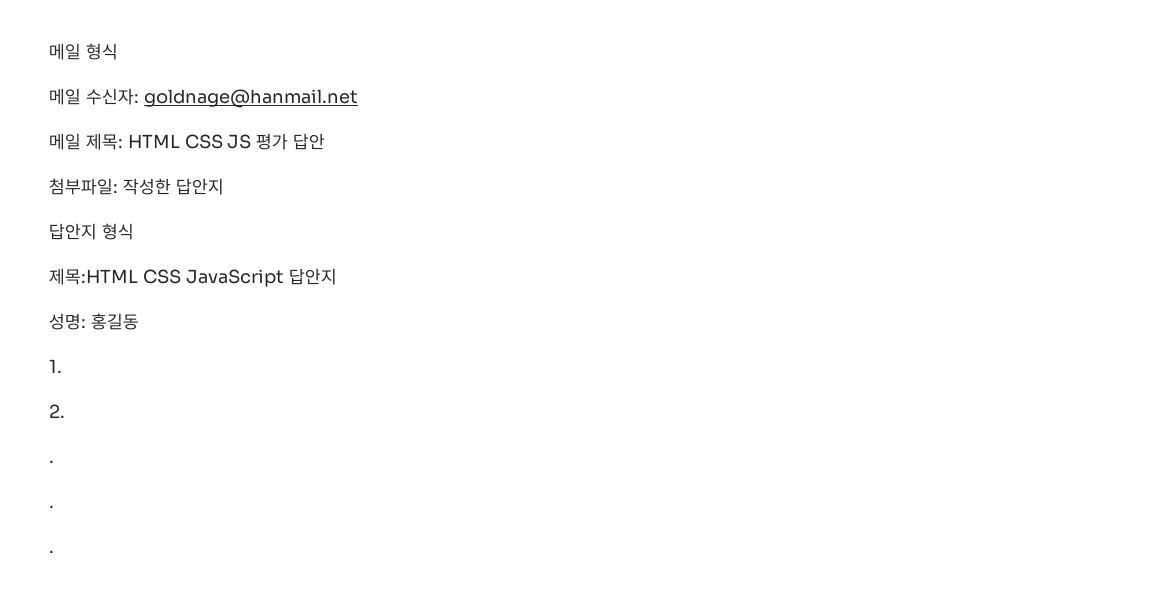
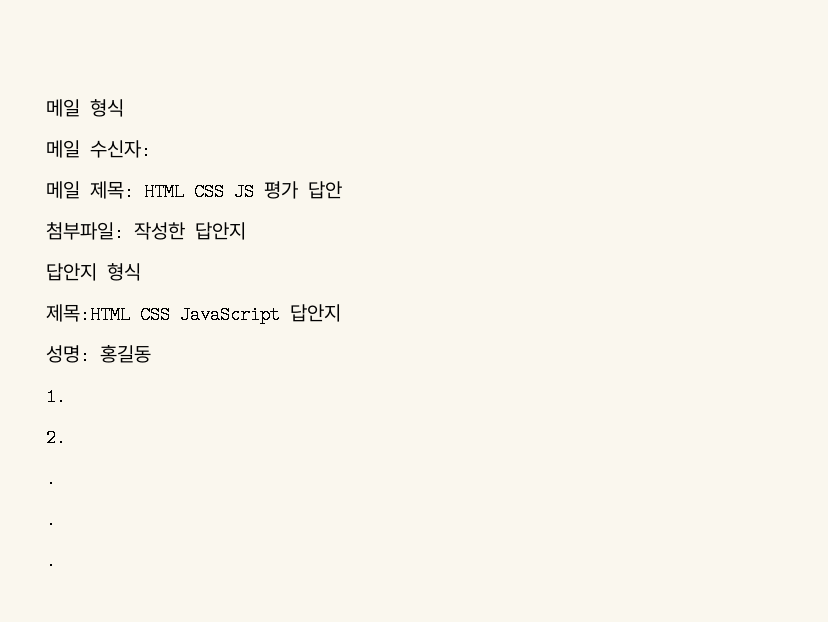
- 메일 수신자: goldnage@hanmail.net
+ 메일 수신자:

